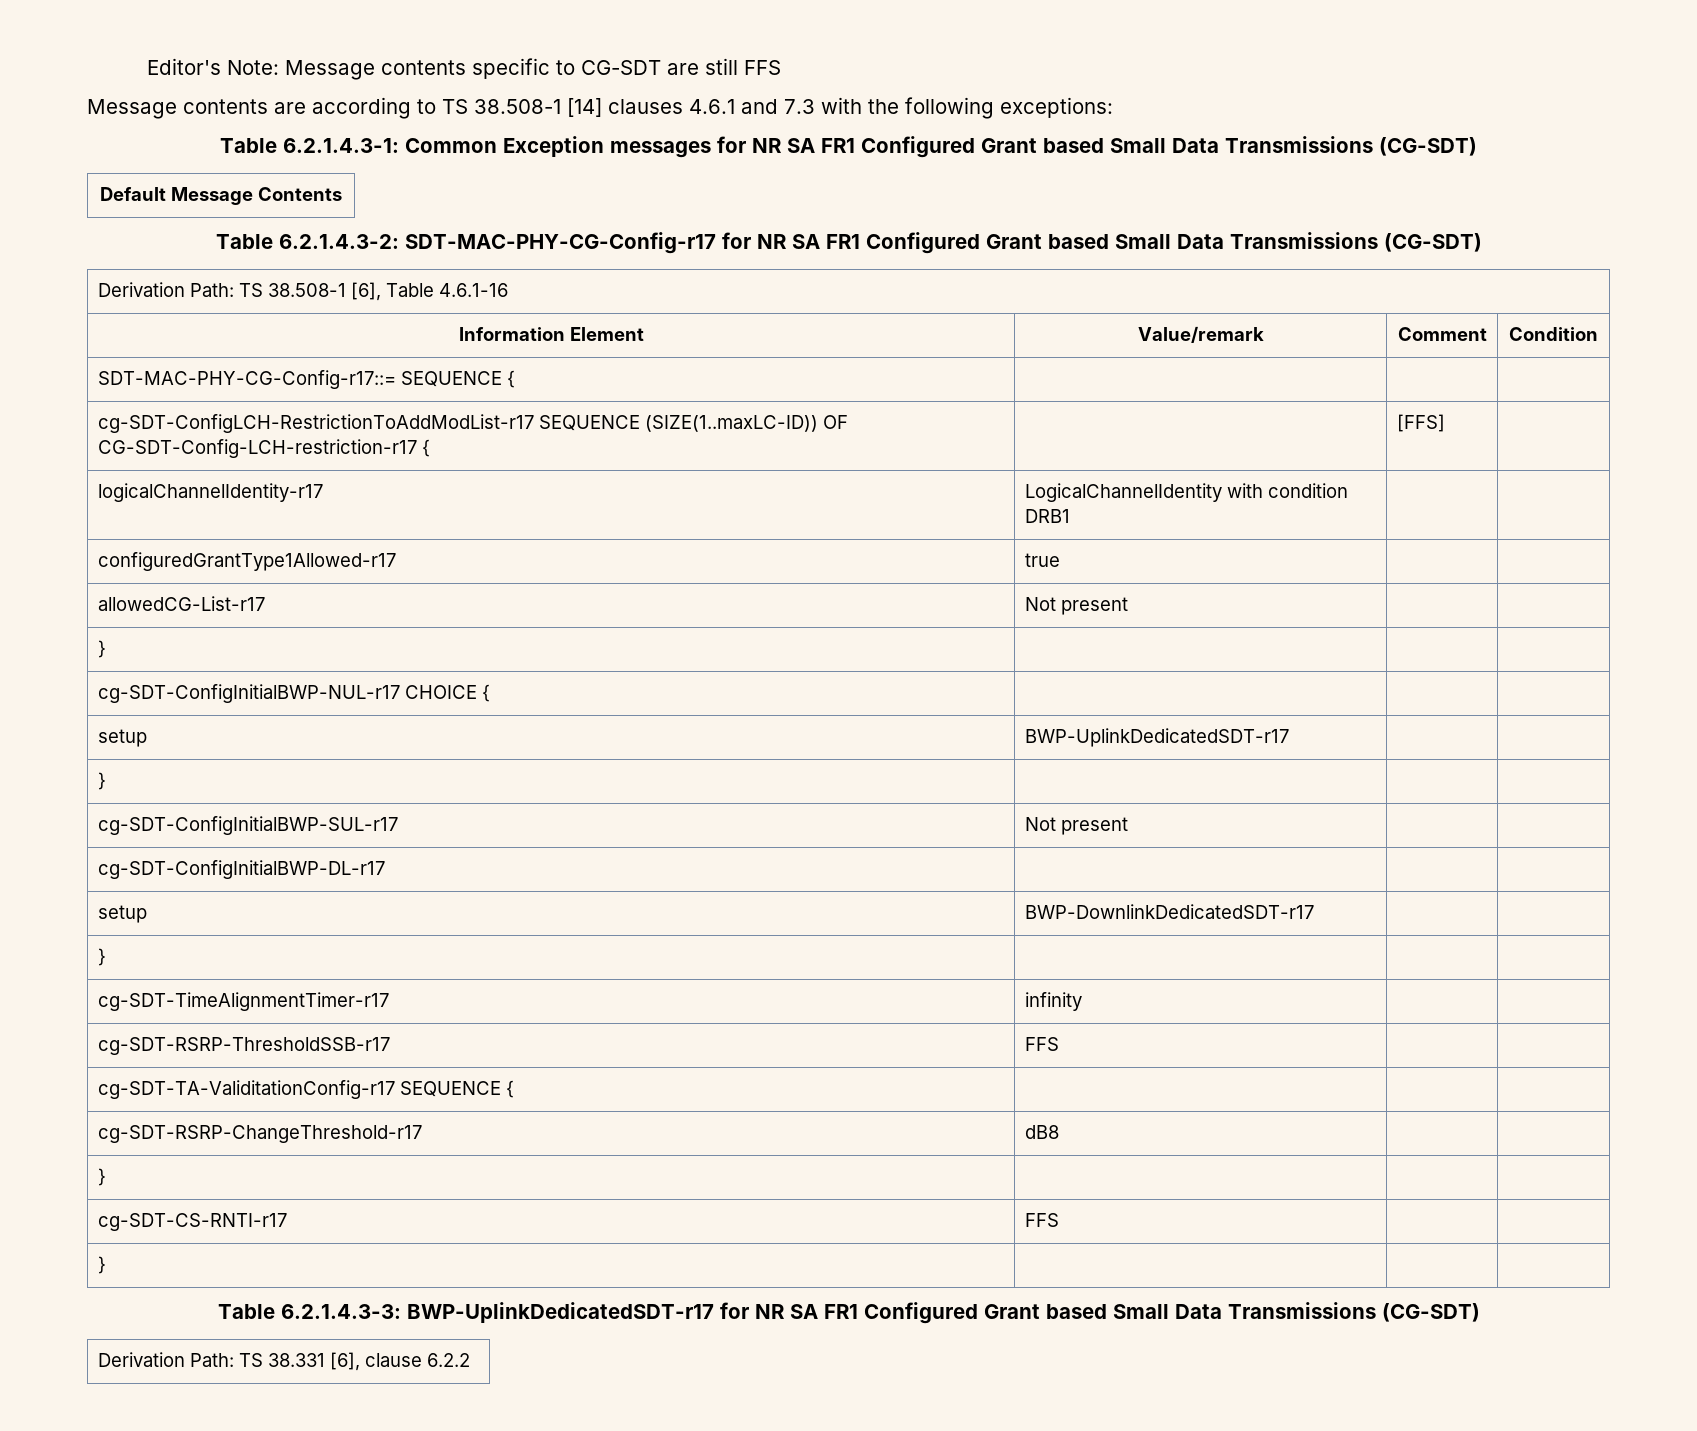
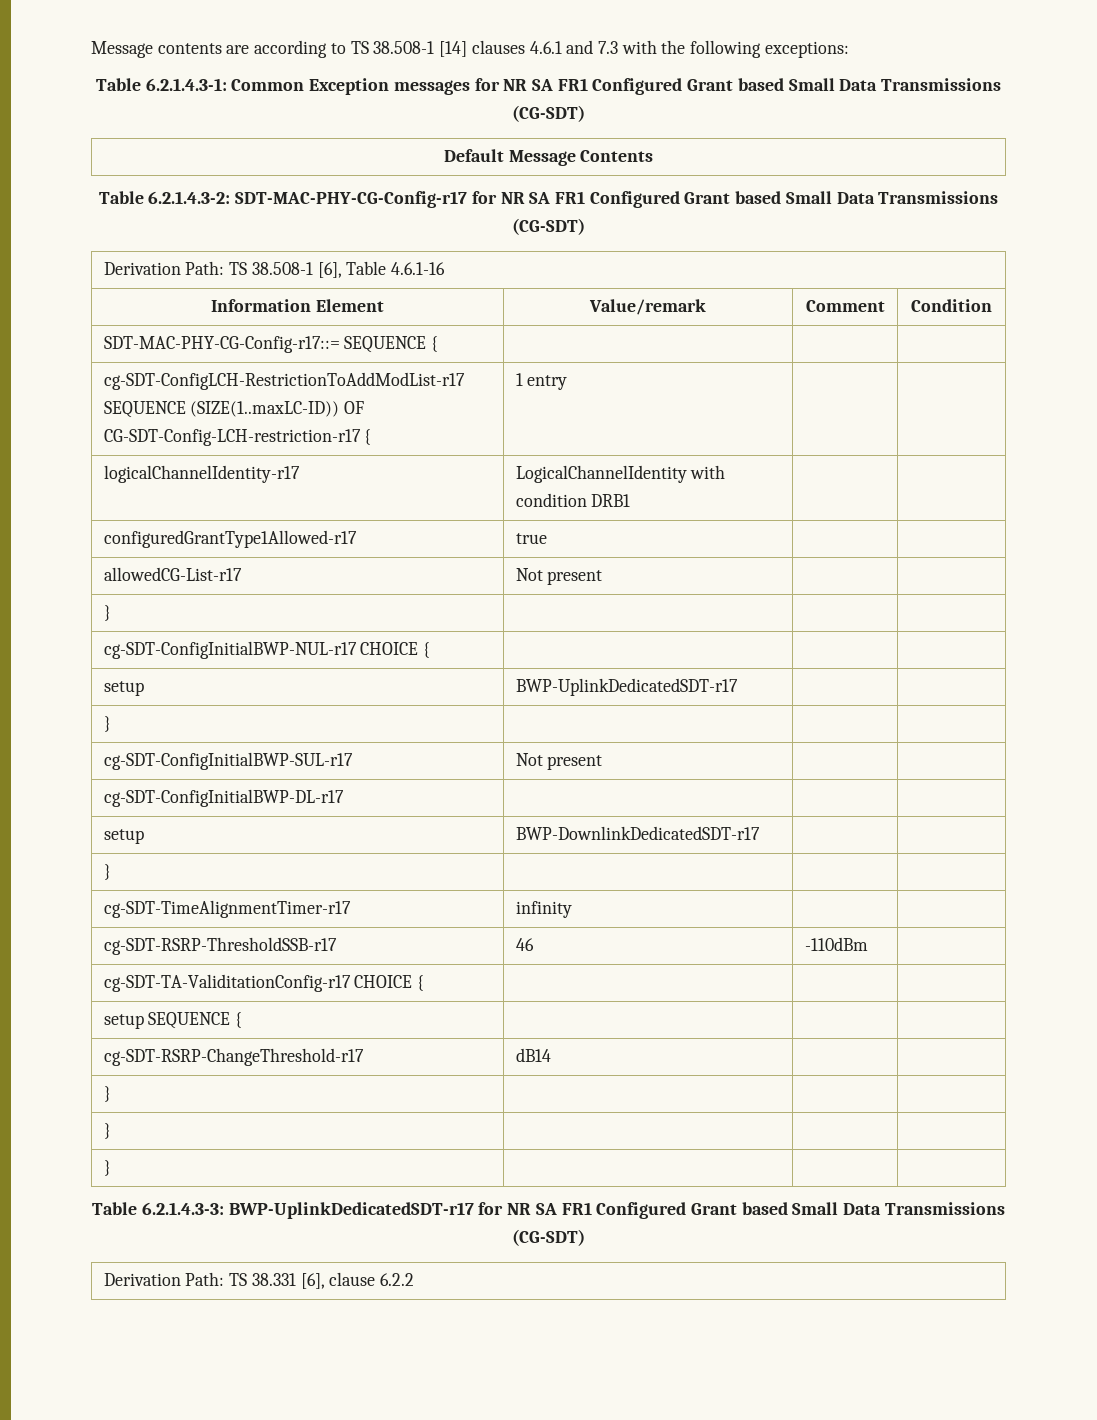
- Editor's Note: Message contents specific to CG-SDT are still FFS
- cg-SDT-ConfigLCH-RestrictionToAddModList-r17 SEQUENCE (SIZE(1..maxLC-ID)) OF CG-SDT-Config-LCH-restriction-r17 { | | [FFS] |
+ cg-SDT-ConfigLCH-RestrictionToAddModList-r17 SEQUENCE (SIZE(1..maxLC-ID)) OF CG-SDT-Config-LCH-restriction-r17 { | 1 entry | |
- cg-SDT-RSRP-ThresholdSSB-r17 | FFS | |
- cg-SDT-TA-ValiditationConfig-r17 SEQUENCE { | | |
+ cg-SDT-RSRP-ThresholdSSB-r17 | 46 | -110dBm |
+ cg-SDT-TA-ValiditationConfig-r17 CHOICE { | | |
+ setup SEQUENCE { | | |
- cg-SDT-RSRP-ChangeThreshold-r17 | dB8 | |
+ cg-SDT-RSRP-ChangeThreshold-r17 | dB14 | |
  } | | |
- cg-SDT-CS-RNTI-r17 | FFS | |
+ } | | |

